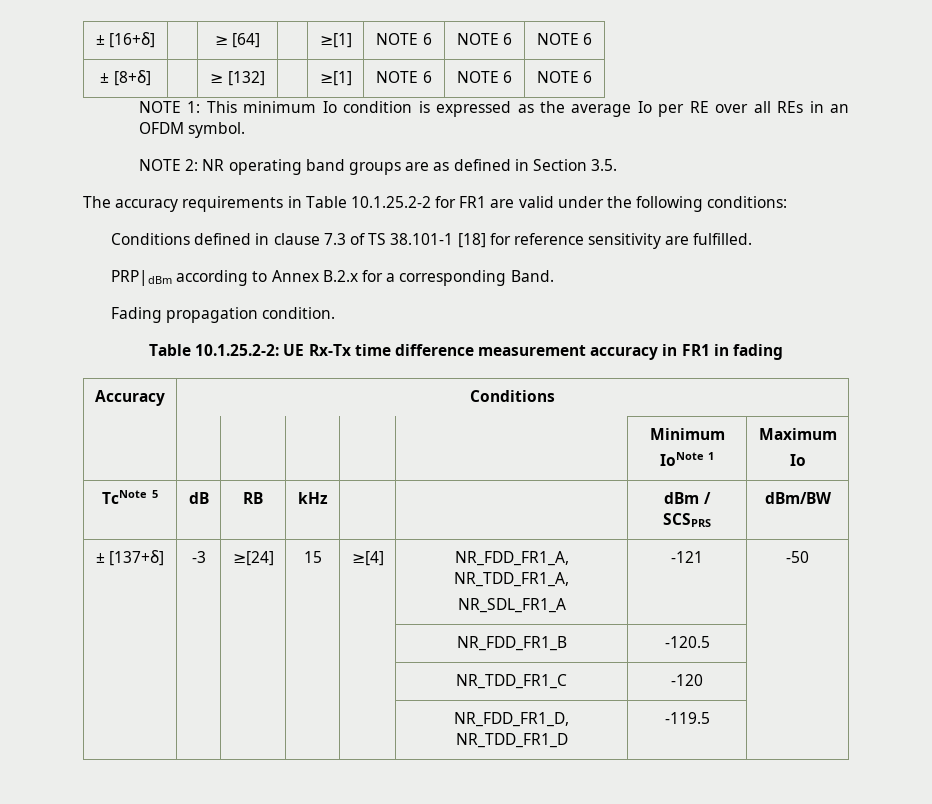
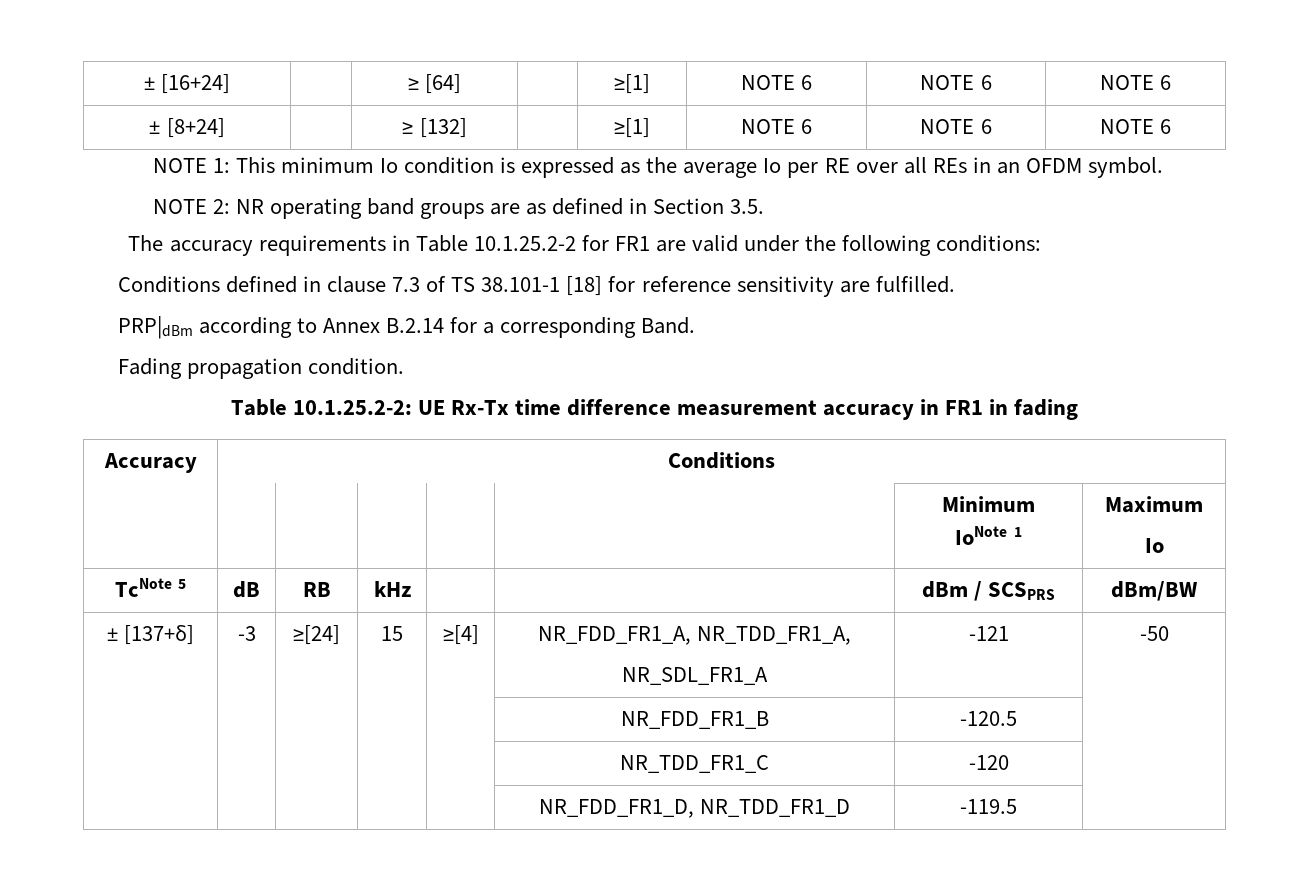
- ± [16+δ] | | ≥ [64] | | ≥[1] | NOTE 6 | NOTE 6 | NOTE 6
+ ± [16+24] | | ≥ [64] | | ≥[1] | NOTE 6 | NOTE 6 | NOTE 6
- ± [8+δ] | | ≥ [132] | | ≥[1] | NOTE 6 | NOTE 6 | NOTE 6
+ ± [8+24] | | ≥ [132] | | ≥[1] | NOTE 6 | NOTE 6 | NOTE 6
- PRP|dBm according to Annex B.2.x for a corresponding Band.
+ PRP|dBm according to Annex B.2.14 for a corresponding Band.

